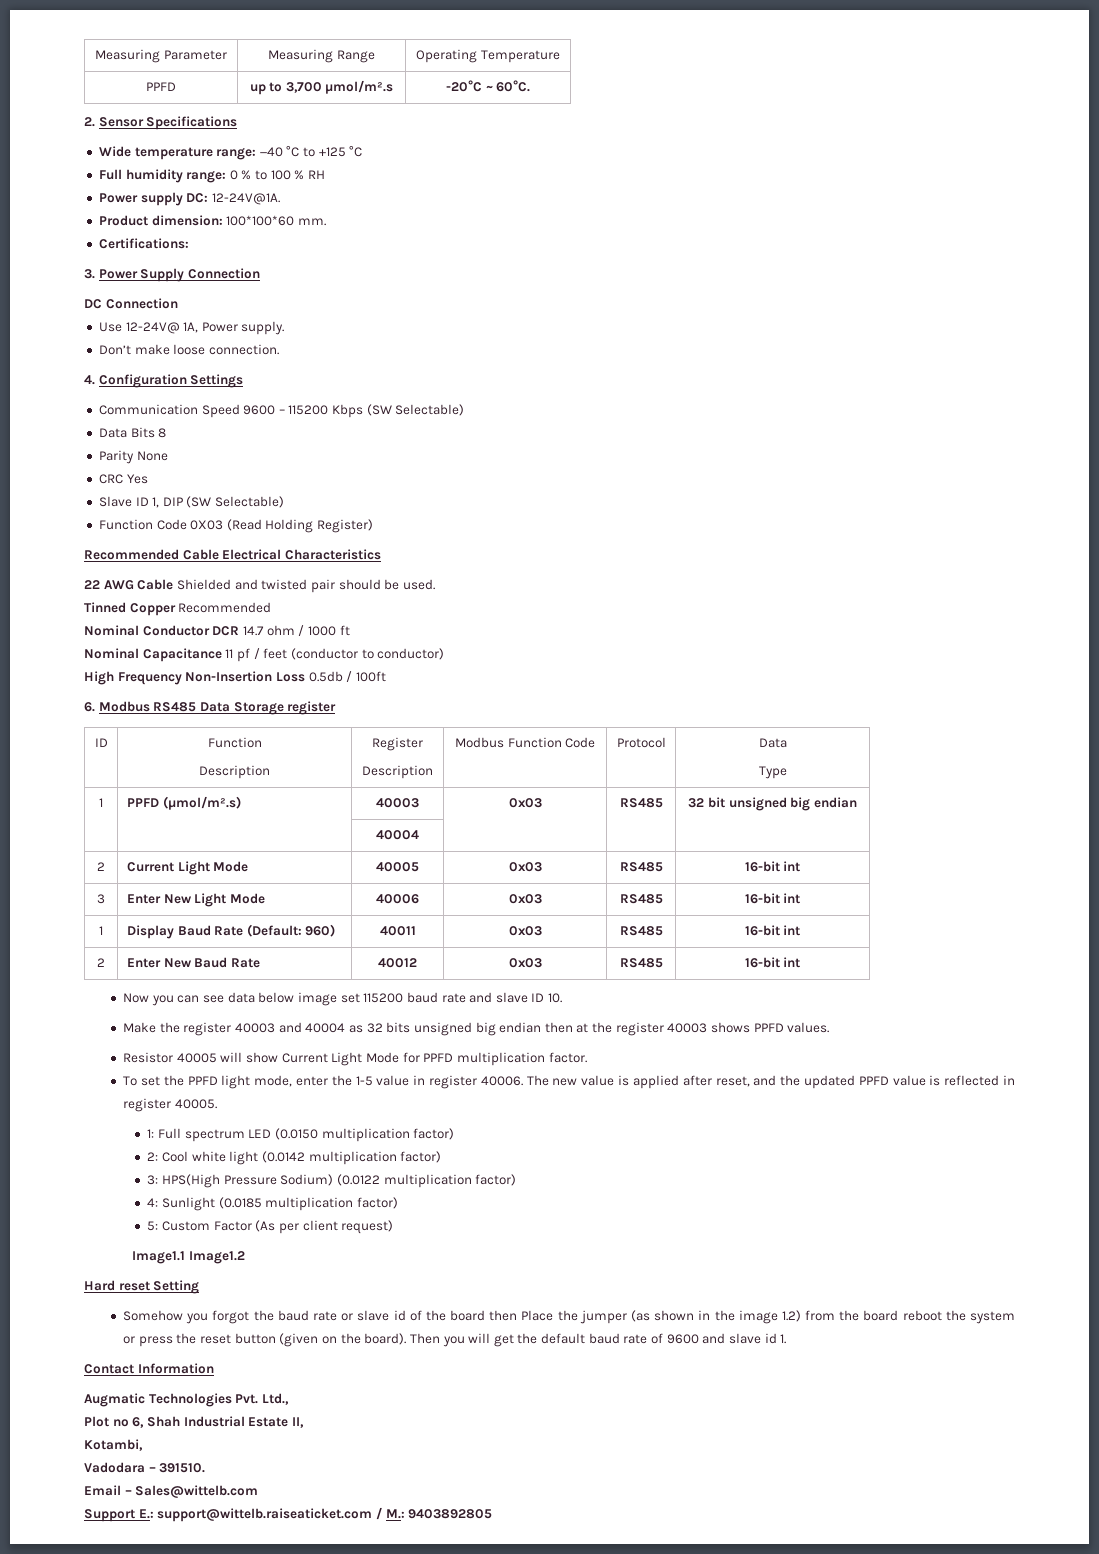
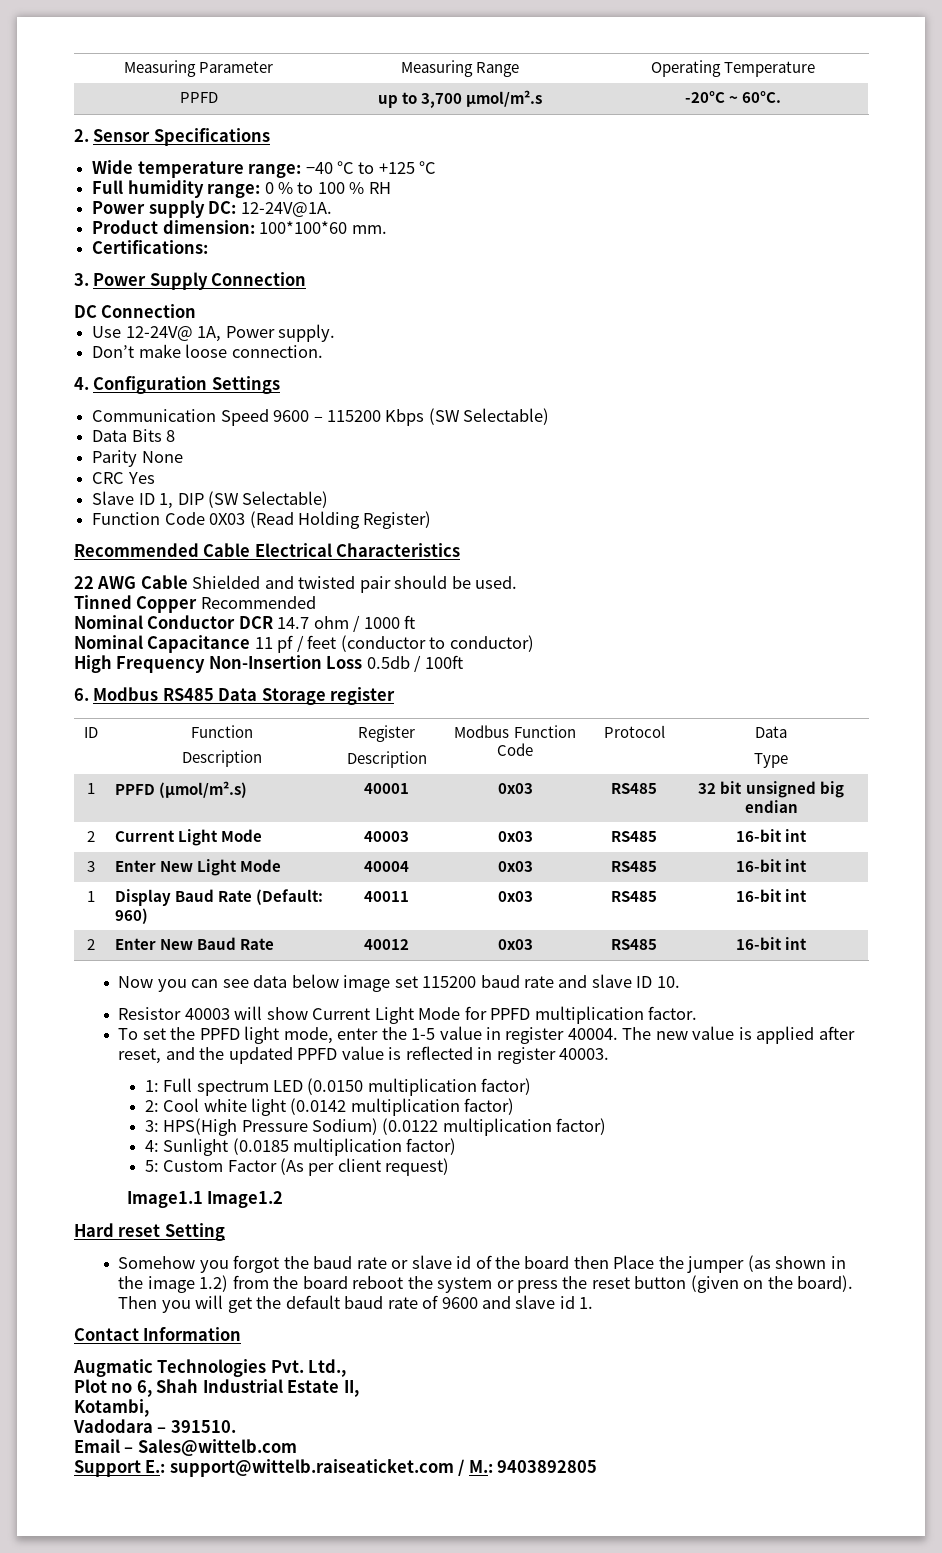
- 1 | PPFD (μmol/m².s) | 40003 | 0x03 | RS485 | 32 bit unsigned big endian
+ 1 | PPFD (μmol/m².s) | 40001 | 0x03 | RS485 | 32 bit unsigned big endian
- | | 40004 | | |
- 2 | Current Light Mode | 40005 | 0x03 | RS485 | 16-bit int
+ 2 | Current Light Mode | 40003 | 0x03 | RS485 | 16-bit int
- 3 | Enter New Light Mode | 40006 | 0x03 | RS485 | 16-bit int
+ 3 | Enter New Light Mode | 40004 | 0x03 | RS485 | 16-bit int
- Make the register 40003 and 40004 as 32 bits unsigned big endian then at the register 40003 shows PPFD values.
- Resistor 40005 will show Current Light Mode for PPFD multiplication factor.
+ Resistor 40003 will show Current Light Mode for PPFD multiplication factor.
- To set the PPFD light mode, enter the 1-5 value in register 40006.
+ To set the PPFD light mode, enter the 1-5 value in register 40004.
- The new value is applied after reset, and the updated PPFD value is reflected in register 40005.
+ The new value is applied after reset, and the updated PPFD value is reflected in register 40003.

